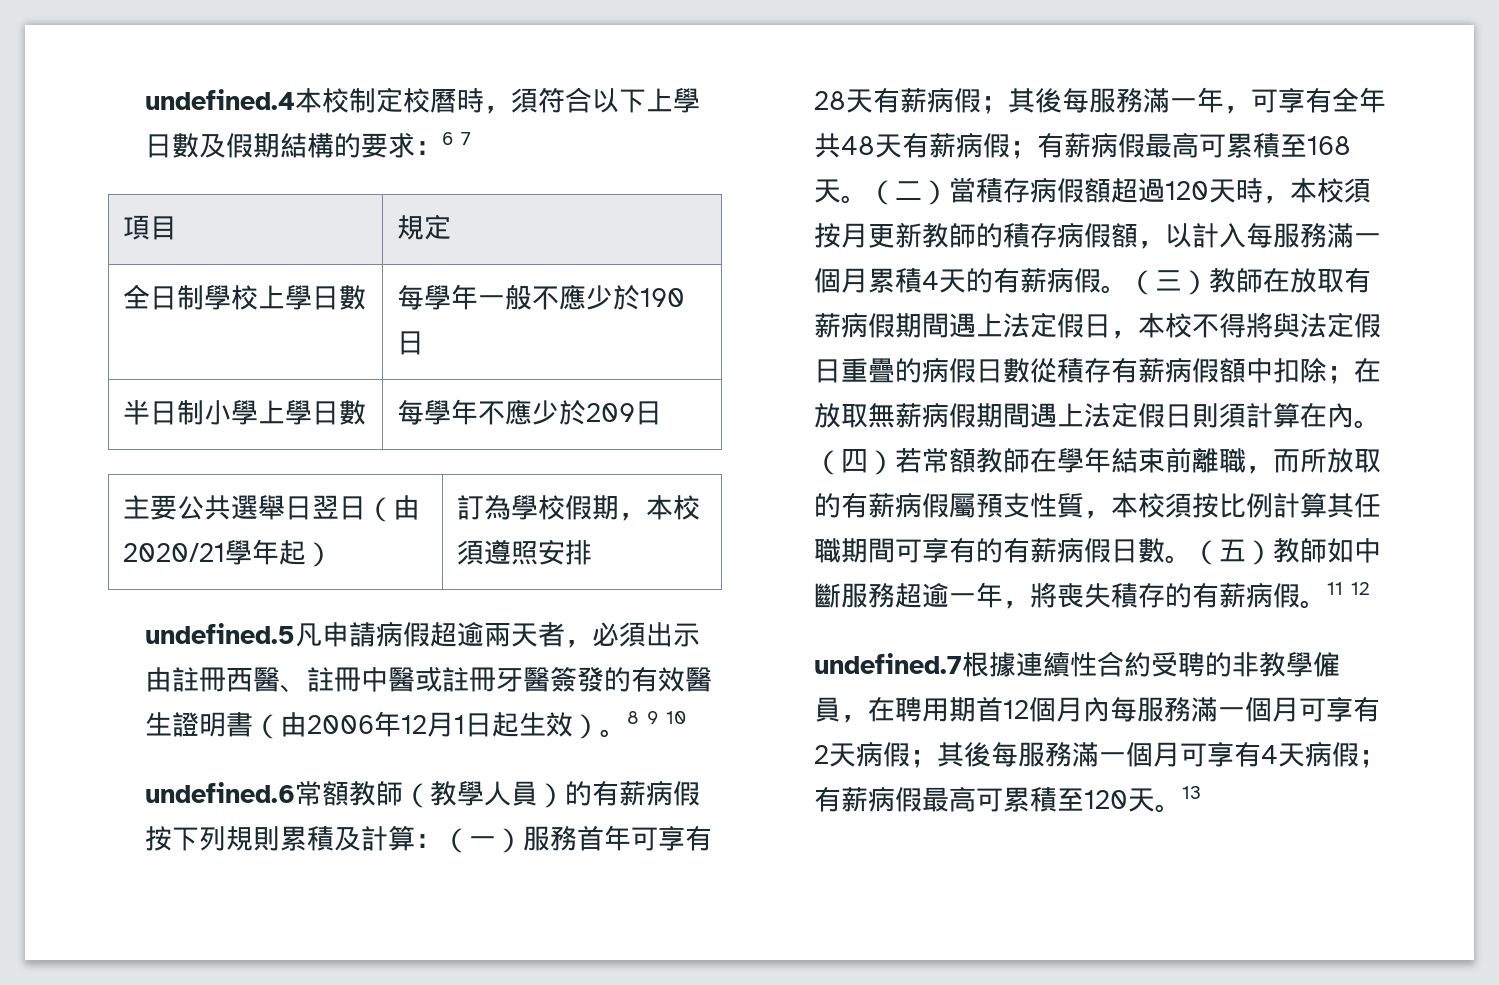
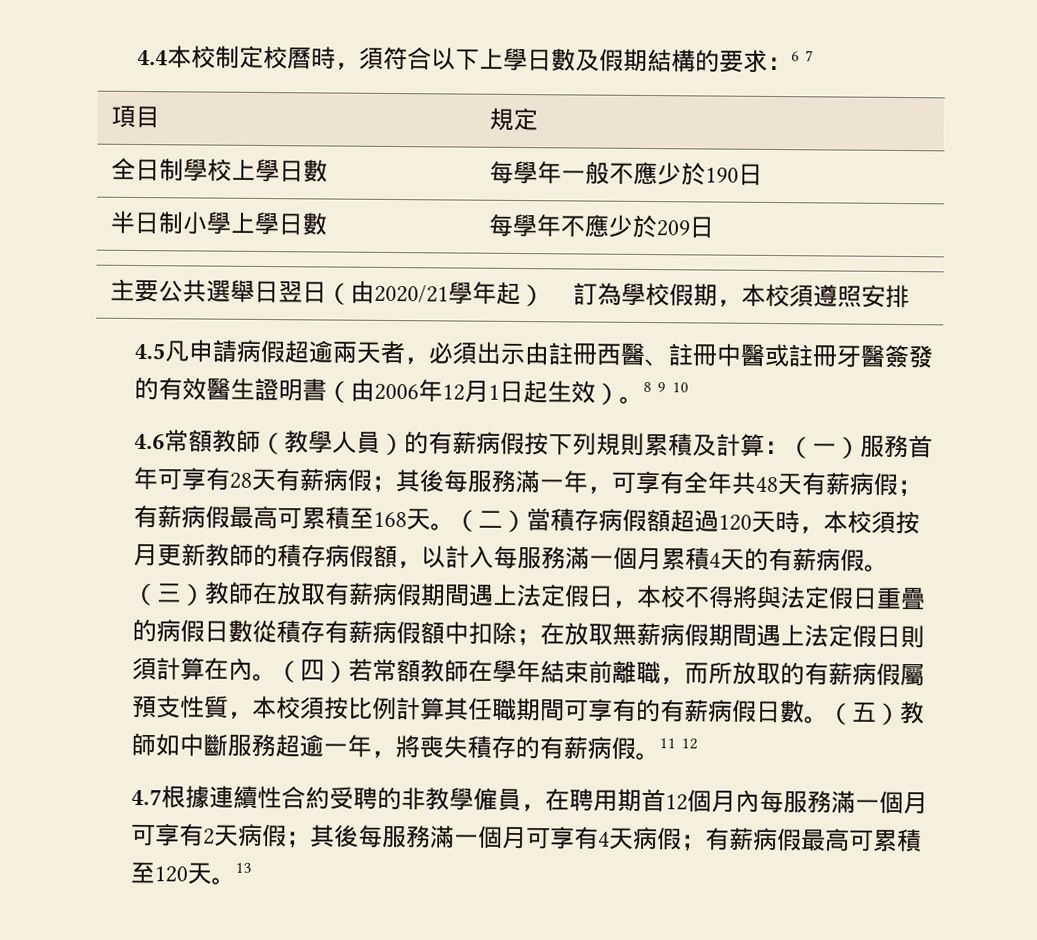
- undefined.4本校制定校曆時，須符合以下上學日數及假期結構的要求：6 7
+ 4.4本校制定校曆時，須符合以下上學日數及假期結構的要求：6 7
- undefined.5凡申請病假超逾兩天者，必須出示由註冊西醫、註冊中醫或註冊牙醫簽發的有效醫生證明書（由2006年12月1日起生效）。
+ 4.5凡申請病假超逾兩天者，必須出示由註冊西醫、註冊中醫或註冊牙醫簽發的有效醫生證明書（由2006年12月1日起生效）。
- undefined.6常額教師（教學人員）的有薪病假按下列規則累積及計算：（一）服務首年可享有28天有薪病假；其後每服務滿一年，可享有全年共48天有薪病假；有薪病假最高可累積至168天。
+ 4.6常額教師（教學人員）的有薪病假按下列規則累積及計算：（一）服務首年可享有28天有薪病假；其後每服務滿一年，可享有全年共48天有薪病假；有薪病假最高可累積至168天。
- undefined.7根據連續性合約受聘的非教學僱員，在聘用期首12個月內每服務滿一個月可享有2天病假；其後每服務滿一個月可享有4天病假；有薪病假最高可累積至120天。
+ 4.7根據連續性合約受聘的非教學僱員，在聘用期首12個月內每服務滿一個月可享有2天病假；其後每服務滿一個月可享有4天病假；有薪病假最高可累積至120天。

